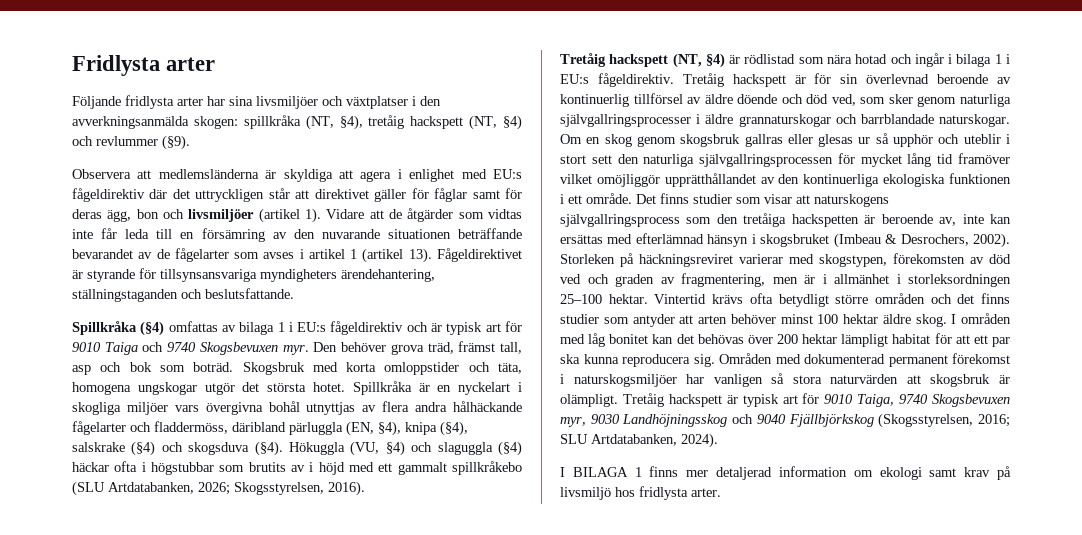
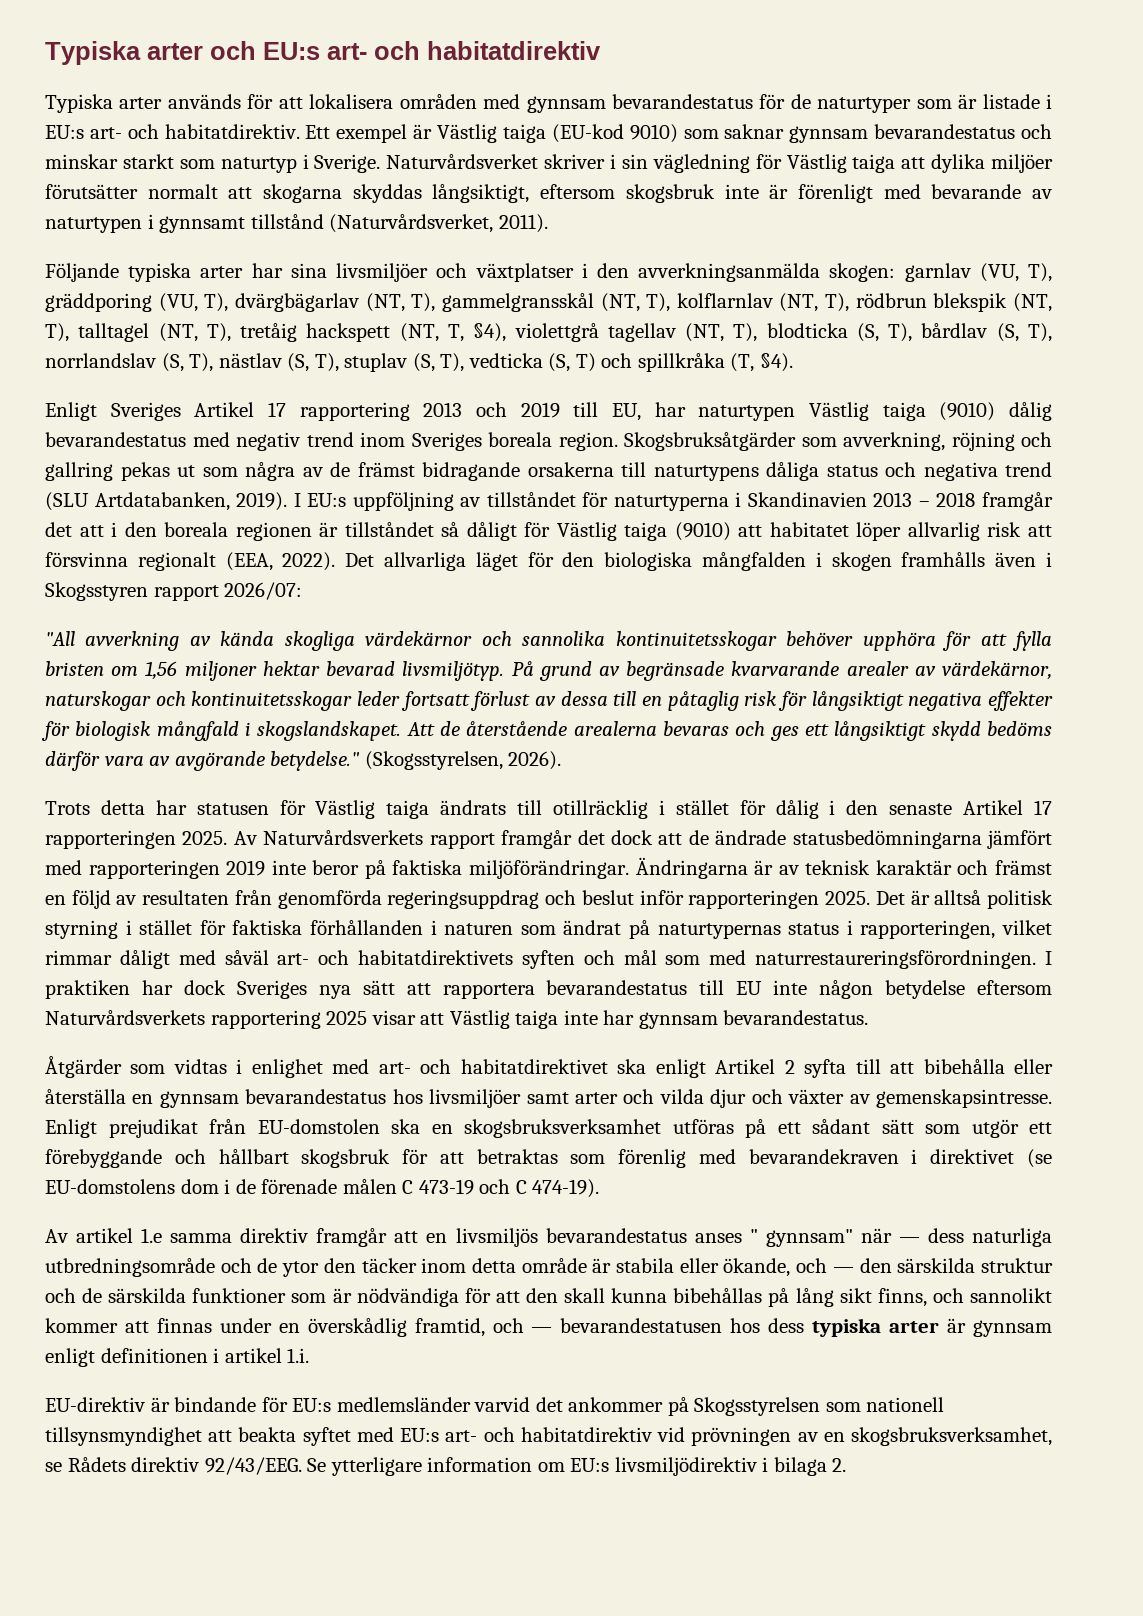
- Fridlysta arter
+ Typiska arter och EU:s art- och habitatdirektiv
+ Typiska arter används för att lokalisera områden med gynnsam bevarandestatus för de naturtyper som är listade i EU:s art- och habitatdirektiv. Ett exempel är Västlig taiga (EU-kod 9010) som saknar gynnsam bevarandestatus och minskar starkt som naturtyp i Sverige. Naturvårdsverket skriver i sin vägledning för Västlig taiga att dylika miljöer förutsätter normalt att skogarna skyddas långsiktigt, eftersom skogsbruk inte är förenligt med bevarande av naturtypen i gynnsamt tillstånd (Naturvårdsverket, 2011).
- Följande fridlysta arter har sina livsmiljöer och växtplatser i den avverkningsanmälda skogen: spillkråka (NT, §4), tretåig hackspett (NT, §4) och revlummer (§9).
- Observera att medlemsländerna är skyldiga att agera i enlighet med EU:s fågeldirektiv där det uttryckligen står att direktivet gäller för fåglar samt för deras ägg, bon och livsmiljöer (artikel 1). Vidare att de åtgärder som vidtas inte får leda till en försämring av den nuvarande situationen beträffande bevarandet av de fågelarter som avses i artikel 1 (artikel 13). Fågeldirektivet är styrande för tillsynsansvariga myndigheters ärendehantering, ställningstaganden och beslutsfattande.
- Spillkråka (§4) omfattas av bilaga 1 i EU:s fågeldirektiv och är typisk art för 9010 Taiga och 9740 Skogsbevuxen myr. Den behöver grova träd, främst tall, asp och bok som boträd. Skogsbruk med korta omloppstider och täta, homogena ungskogar utgör det största hotet. Spillkråka är en nyckelart i skogliga miljöer vars övergivna bohål utnyttjas av flera andra hålhäckande fågelarter och fladdermöss, däribland pärluggla (EN, §4), knipa (§4), salskrake (§4) och skogsduva (§4). Hökuggla (VU, §4) och slaguggla (§4) häckar ofta i högstubbar som brutits av i höjd med ett gammalt spillkråkebo (SLU Artdatabanken, 2026; Skogsstyrelsen, 2016).
- Tretåig hackspett (NT, §4) är rödlistad som nära hotad och ingår i bilaga 1 i EU:s fågeldirektiv. Tretåig hackspett är för sin överlevnad beroende av kontinuerlig tillförsel av äldre döende och död ved, som sker genom naturliga självgallringsprocesser i äldre grannaturskogar och barrblandade naturskogar. Om en skog genom skogsbruk gallras eller glesas ur så upphör och uteblir i stort sett den naturliga självgallringsprocessen för mycket lång tid framöver vilket omöjliggör upprätthållandet av den kontinuerliga ekologiska funktionen i ett område. Det finns studier som visar att naturskogens självgallringsprocess som den tretåiga hackspetten är beroende av, inte kan ersättas med efterlämnad hänsyn i skogsbruket (Imbeau & Desrochers, 2002). Storleken på häckningsreviret varierar med skogstypen, förekomsten av död ved och graden av fragmentering, men är i allmänhet i storleksordningen 25–100 hektar. Vintertid krävs ofta betydligt större områden och det finns studier som antyder att arten behöver minst 100 hektar äldre skog. I områden med låg bonitet kan det behövas över 200 hektar lämpligt habitat för att ett par ska kunna reproducera sig. Områden med dokumenterad permanent förekomst i naturskogsmiljöer har vanligen så stora naturvärden att skogsbruk är olämpligt. Tretåig hackspett är typisk art för 9010 Taiga, 9740 Skogsbevuxen myr, 9030 Landhöjningsskog och 9040 Fjällbjörkskog (Skogsstyrelsen, 2016; SLU Artdatabanken, 2024).
- I BILAGA 1 finns mer detaljerad information om ekologi samt krav på livsmiljö hos fridlysta arter.
+ Följande typiska arter har sina livsmiljöer och växtplatser i den avverkningsanmälda skogen: garnlav (VU, T), gräddporing (VU, T), dvärgbägarlav (NT, T), gammelgransskål (NT, T), kolflarnlav (NT, T), rödbrun blekspik (NT, T), talltagel (NT, T), tretåig hackspett (NT, T, §4), violettgrå tagellav (NT, T), blodticka (S, T), bårdlav (S, T), norrlandslav (S, T), nästlav (S, T), stuplav (S, T), vedticka (S, T) och spillkråka (T, §4).
+ Enligt Sveriges Artikel 17 rapportering 2013 och 2019 till EU, har naturtypen Västlig taiga (9010) dålig bevarandestatus med negativ trend inom Sveriges boreala region. Skogsbruksåtgärder som avverkning, röjning och gallring pekas ut som några av de främst bidragande orsakerna till naturtypens dåliga status och negativa trend (SLU Artdatabanken, 2019). I EU:s uppföljning av tillståndet för naturtyperna i Skandinavien 2013 – 2018 framgår det att i den boreala regionen är tillståndet så dåligt för Västlig taiga (9010) att habitatet löper allvarlig risk att försvinna regionalt (EEA, 2022). Det allvarliga läget för den biologiska mångfalden i skogen framhålls även i Skogsstyren rapport 2026/07:
+ "All avverkning av kända skogliga värdekärnor och sannolika kontinuitetsskogar behöver upphöra för att fylla bristen om 1,56 miljoner hektar bevarad livsmiljötyp. På grund av begränsade kvarvarande arealer av värdekärnor, naturskogar och kontinuitetsskogar leder fortsatt förlust av dessa till en påtaglig risk för långsiktigt negativa effekter för biologisk mångfald i skogslandskapet. Att de återstående arealerna bevaras och ges ett långsiktigt skydd bedöms därför vara av avgörande betydelse." (Skogsstyrelsen, 2026).
+ Trots detta har statusen för Västlig taiga ändrats till otillräcklig i stället för dålig i den senaste Artikel 17 rapporteringen 2025. Av Naturvårdsverkets rapport framgår det dock att de ändrade statusbedömningarna jämfört med rapporteringen 2019 inte beror på faktiska miljöförändringar. Ändringarna är av teknisk karaktär och främst en följd av resultaten från genomförda regeringsuppdrag och beslut inför rapporteringen 2025. Det är alltså politisk styrning i stället för faktiska förhållanden i naturen som ändrat på naturtypernas status i rapporteringen, vilket rimmar dåligt med såväl art- och habitatdirektivets syften och mål som med naturrestaureringsförordningen. I praktiken har dock Sveriges nya sätt att rapportera bevarandestatus till EU inte någon betydelse eftersom Naturvårdsverkets rapportering 2025 visar att Västlig taiga inte har gynnsam bevarandestatus.
+ Åtgärder som vidtas i enlighet med art- och habitatdirektivet ska enligt Artikel 2 syfta till att bibehålla eller återställa en gynnsam bevarandestatus hos livsmiljöer samt arter och vilda djur och växter av gemenskapsintresse. Enligt prejudikat från EU-domstolen ska en skogsbruksverksamhet utföras på ett sådant sätt som utgör ett förebyggande och hållbart skogsbruk för att betraktas som förenlig med bevarandekraven i direktivet (se EU-domstolens dom i de förenade målen C 473-19 och C 474-19).
+ Av artikel 1.e samma direktiv framgår att en livsmiljös bevarandestatus anses " gynnsam" när — dess naturliga utbredningsområde och de ytor den täcker inom detta område är stabila eller ökande, och — den särskilda struktur och de särskilda funktioner som är nödvändiga för att den skall kunna bibehållas på lång sikt finns, och sannolikt kommer att finnas under en överskådlig framtid, och — bevarandestatusen hos dess typiska arter är gynnsam enligt definitionen i artikel 1.i.
+ EU-direktiv är bindande för EU:s medlemsländer varvid det ankommer på Skogsstyrelsen som nationell tillsynsmyndighet att beakta syftet med EU:s art- och habitatdirektiv vid prövningen av en skogsbruksverksamhet, se Rådets direktiv 92/43/EEG. Se ytterligare information om EU:s livsmiljödirektiv i bilaga 2.

